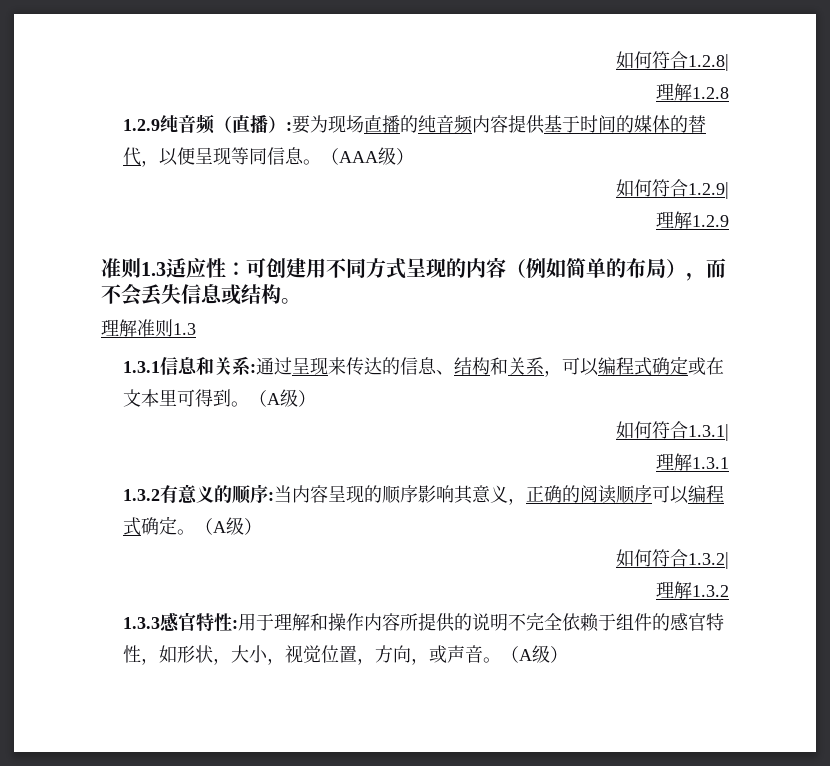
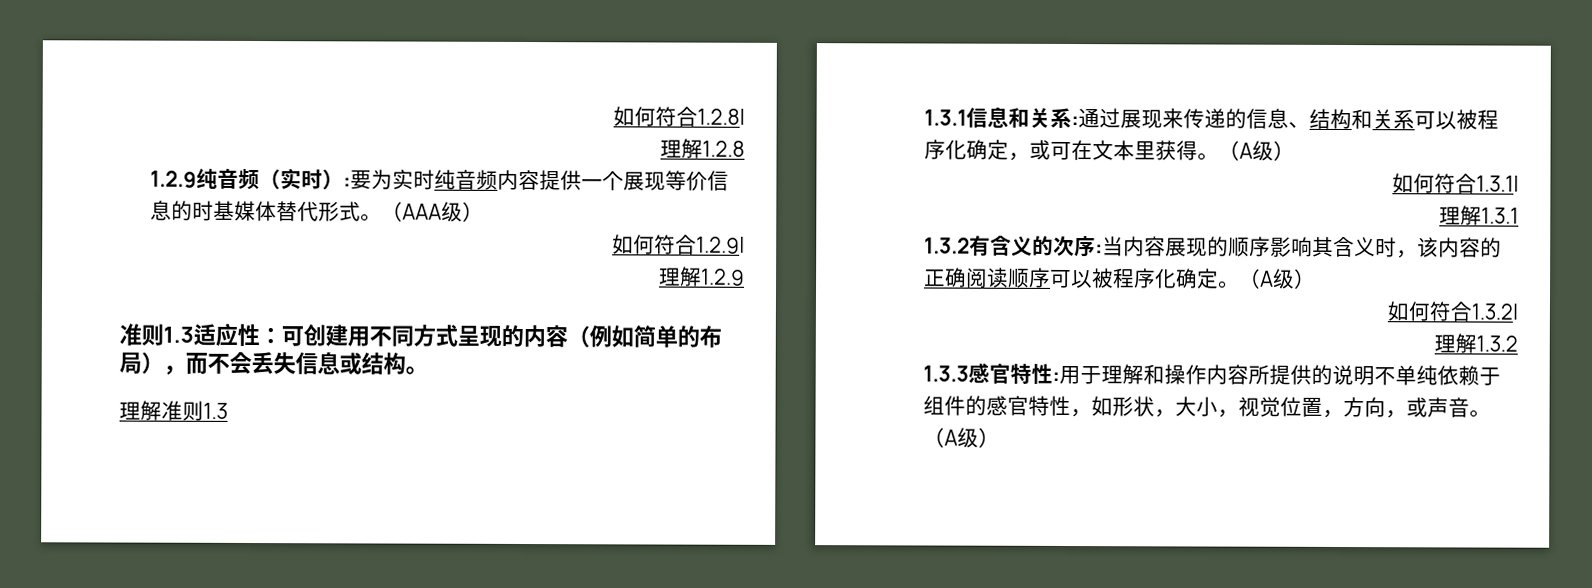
- 1.2.9纯音频（直播）:要为现场直播的纯音频内容提供基于时间的媒体的替代，以便呈现等同信息。
+ 1.2.9纯音频（实时）:要为实时纯音频内容提供一个展现等价信息的时基媒体替代形式。
- 1.3.1信息和关系:通过呈现来传达的信息、结构和关系，可以编程式确定或在文本里可得到。
+ 1.3.1信息和关系:通过展现来传递的信息、结构和关系可以被程序化确定，或可在文本里获得。
- 1.3.2有意义的顺序:当内容呈现的顺序影响其意义，正确的阅读顺序可以编程式确定。
+ 1.3.2有含义的次序:当内容展现的顺序影响其含义时，该内容的正确阅读顺序可以被程序化确定。
- 1.3.3感官特性:用于理解和操作内容所提供的说明不完全依赖于组件的感官特性，如形状，大小，视觉位置，方向，或声音。
+ 1.3.3感官特性:用于理解和操作内容所提供的说明不单纯依赖于组件的感官特性，如形状，大小，视觉位置，方向，或声音。

